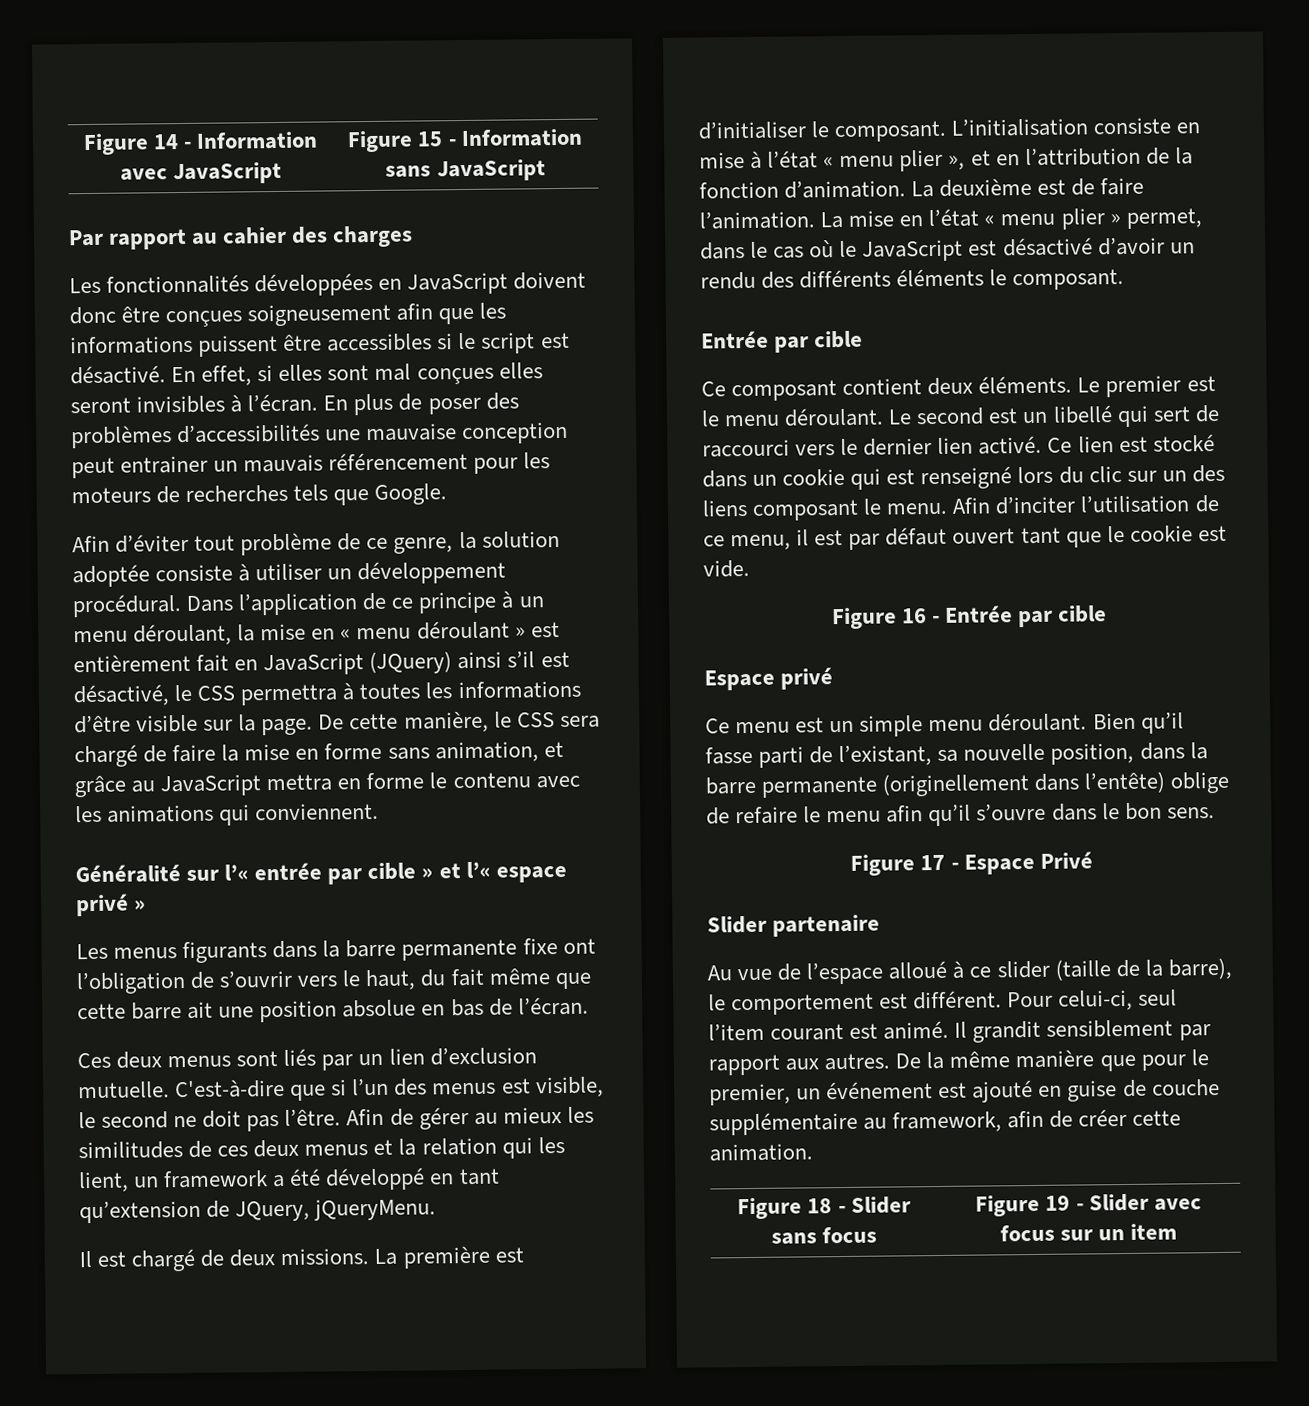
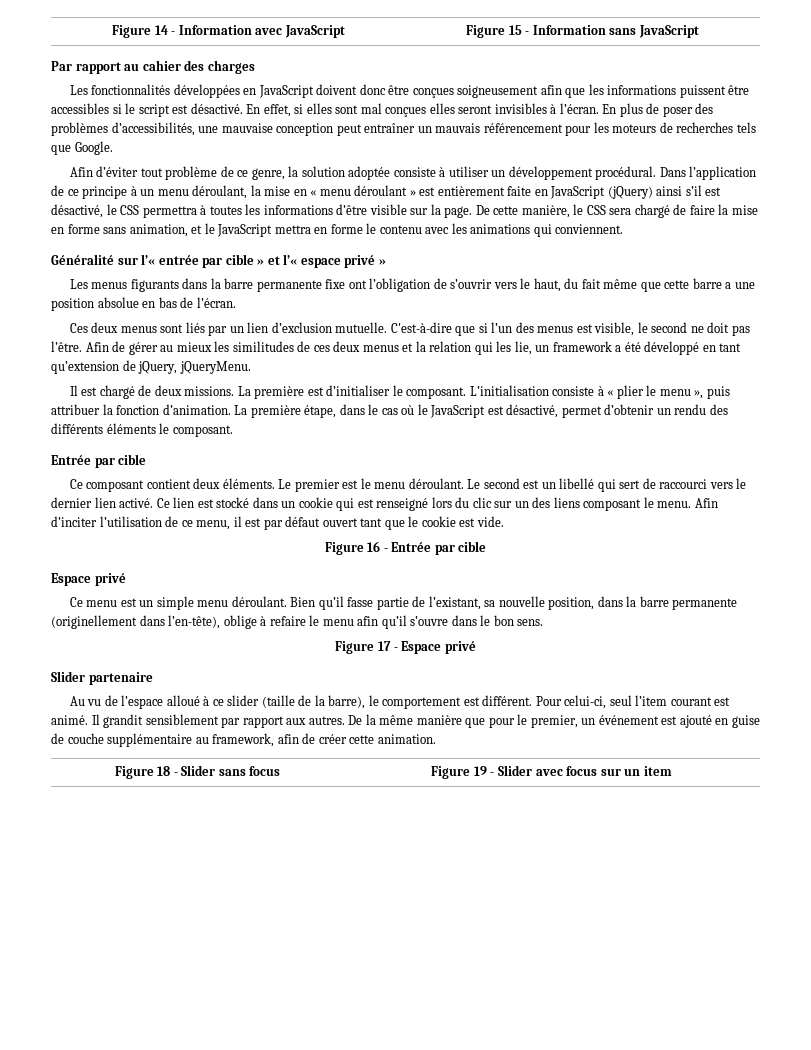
- En plus de poser des problèmes d’accessibilités une mauvaise conception peut entrainer un mauvais référencement pour les moteurs de recherches tels que Google.
+ En plus de poser des problèmes d’accessibilités, une mauvaise conception peut entraîner un mauvais référencement pour les moteurs de recherches tels que Google.
- Dans l’application de ce principe à un menu déroulant, la mise en « menu déroulant » est entièrement fait en JavaScript (JQuery) ainsi s’il est désactivé, le CSS permettra à toutes les informations d’être visible sur la page.
+ Dans l’application de ce principe à un menu déroulant, la mise en « menu déroulant » est entièrement faite en JavaScript (jQuery) ainsi s’il est désactivé, le CSS permettra à toutes les informations d’être visible sur la page.
- De cette manière, le CSS sera chargé de faire la mise en forme sans animation, et grâce au JavaScript mettra en forme le contenu avec les animations qui conviennent.
+ De cette manière, le CSS sera chargé de faire la mise en forme sans animation, et le JavaScript mettra en forme le contenu avec les animations qui conviennent.
- Les menus figurants dans la barre permanente fixe ont l’obligation de s’ouvrir vers le haut, du fait même que cette barre ait une position absolue en bas de l’écran.
+ Les menus figurants dans la barre permanente fixe ont l’obligation de s’ouvrir vers le haut, du fait même que cette barre a une position absolue en bas de l’écran.
- Afin de gérer au mieux les similitudes de ces deux menus et la relation qui les lient, un framework a été développé en tant qu’extension de JQuery, jQueryMenu.
+ Afin de gérer au mieux les similitudes de ces deux menus et la relation qui les lie, un framework a été développé en tant qu’extension de jQuery, jQueryMenu.
- L’initialisation consiste en mise à l’état « menu plier », et en l’attribution de la fonction d’animation. La deuxième est de faire l’animation. La mise en l’état « menu plier » permet, dans le cas où le JavaScript est désactivé d’avoir un rendu des différents éléments le composant.
+ L’initialisation consiste à « plier le menu », puis attribuer la fonction d’animation. La première étape, dans le cas où le JavaScript est désactivé, permet d’obtenir un rendu des différents éléments le composant.
- Bien qu’il fasse parti de l’existant, sa nouvelle position, dans la barre permanente (originellement dans l’entête) oblige de refaire le menu afin qu’il s’ouvre dans le bon sens.
+ Bien qu’il fasse partie de l’existant, sa nouvelle position, dans la barre permanente (originellement dans l’en-tête), oblige à refaire le menu afin qu’il s’ouvre dans le bon sens.
- Figure 17 - Espace Privé
+ Figure 17 - Espace privé
- Au vue de l’espace alloué à ce slider (taille de la barre), le comportement est différent.
+ Au vu de l’espace alloué à ce slider (taille de la barre), le comportement est différent.

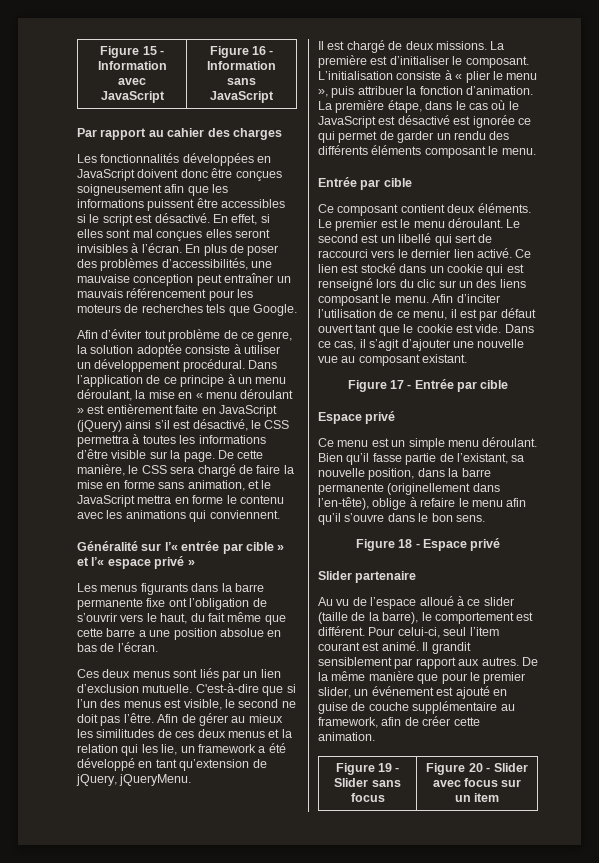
- Figure 14 - Information avec JavaScript | Figure 15 - Information sans JavaScript
+ Figure 15 - Information avec JavaScript | Figure 16 - Information sans JavaScript
- La première étape, dans le cas où le JavaScript est désactivé, permet d’obtenir un rendu des différents éléments le composant.
+ La première étape, dans le cas où le JavaScript est désactivé est ignorée ce qui permet de garder un rendu des différents éléments composant le menu.
- Afin d’inciter l’utilisation de ce menu, il est par défaut ouvert tant que le cookie est vide.
- Figure 16 - Entrée par cible
+ Afin d’inciter l’utilisation de ce menu, il est par défaut ouvert tant que le cookie est vide. Dans ce cas, il s’agit d’ajouter une nouvelle vue au composant existant.
+ Figure 17 - Entrée par cible
- Figure 17 - Espace privé
+ Figure 18 - Espace privé
- De la même manière que pour le premier, un événement est ajouté en guise de couche supplémentaire au framework, afin de créer cette animation.
+ De la même manière que pour le premier slider, un événement est ajouté en guise de couche supplémentaire au framework, afin de créer cette animation.
- Figure 18 - Slider sans focus | Figure 19 - Slider avec focus sur un item
+ Figure 19 - Slider sans focus | Figure 20 - Slider avec focus sur un item

